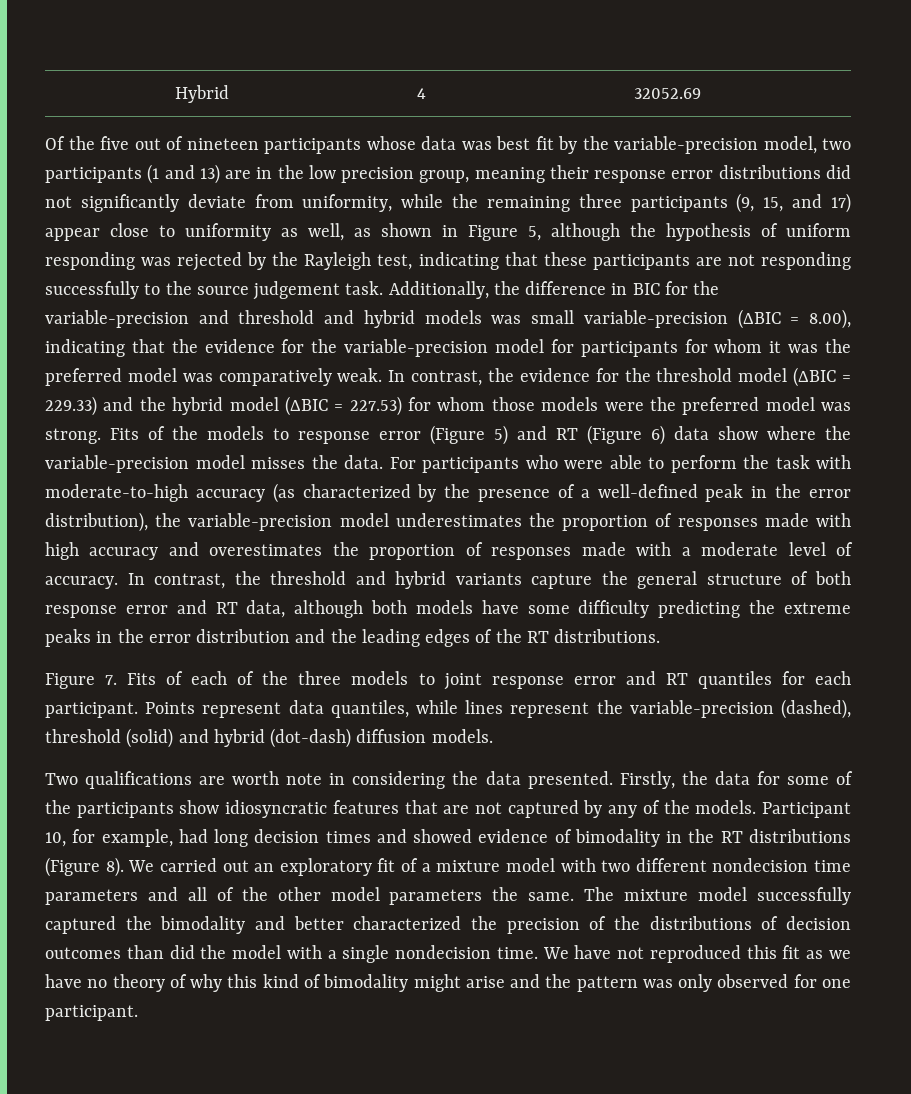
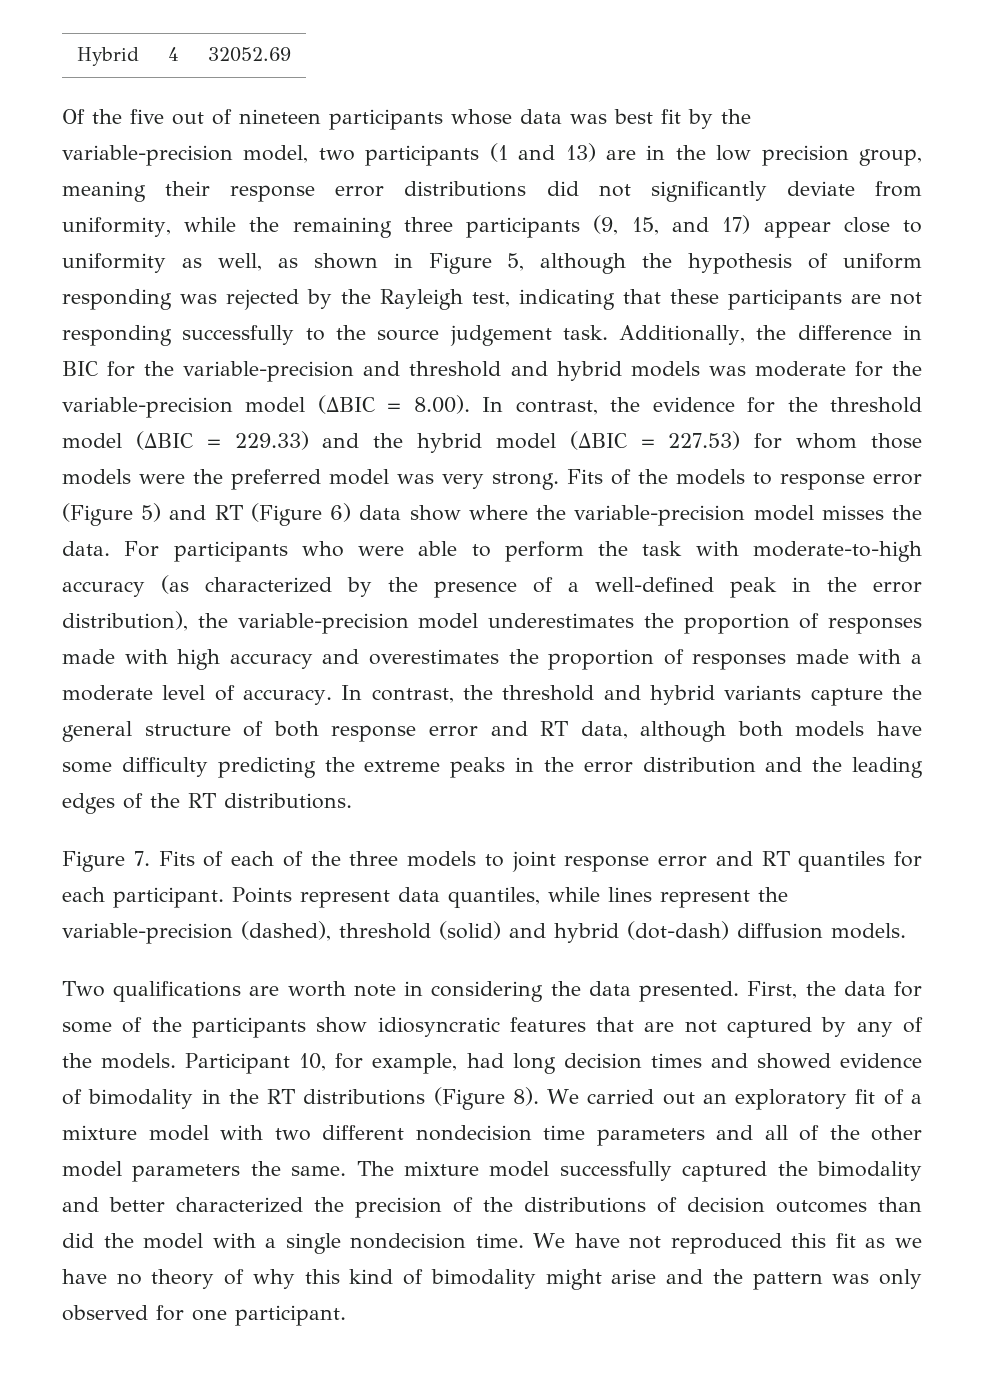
- Additionally, the difference in BIC for the variable-precision and threshold and hybrid models was small variable-precision (ΔBIC = 8.00), indicating that the evidence for the variable-precision model for participants for whom it was the preferred model was comparatively weak. In contrast, the evidence for the threshold model (ΔBIC = 229.33) and the hybrid model (ΔBIC = 227.53) for whom those models were the preferred model was strong.
+ Additionally, the difference in BIC for the variable-precision and threshold and hybrid models was moderate for the variable-precision model (ΔBIC = 8.00). In contrast, the evidence for the threshold model (ΔBIC = 229.33) and the hybrid model (ΔBIC = 227.53) for whom those models were the preferred model was very strong.
- Firstly, the data for some of the participants show idiosyncratic features that are not captured by any of the models.
+ First, the data for some of the participants show idiosyncratic features that are not captured by any of the models.

